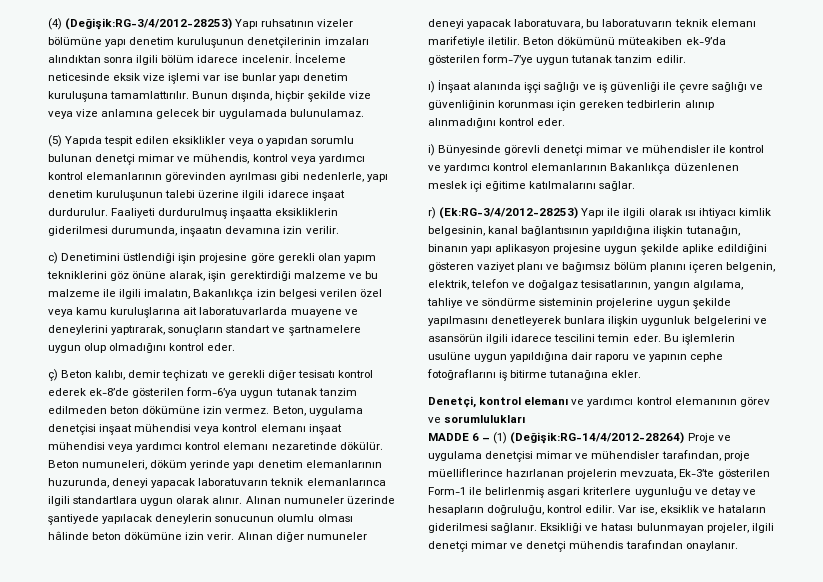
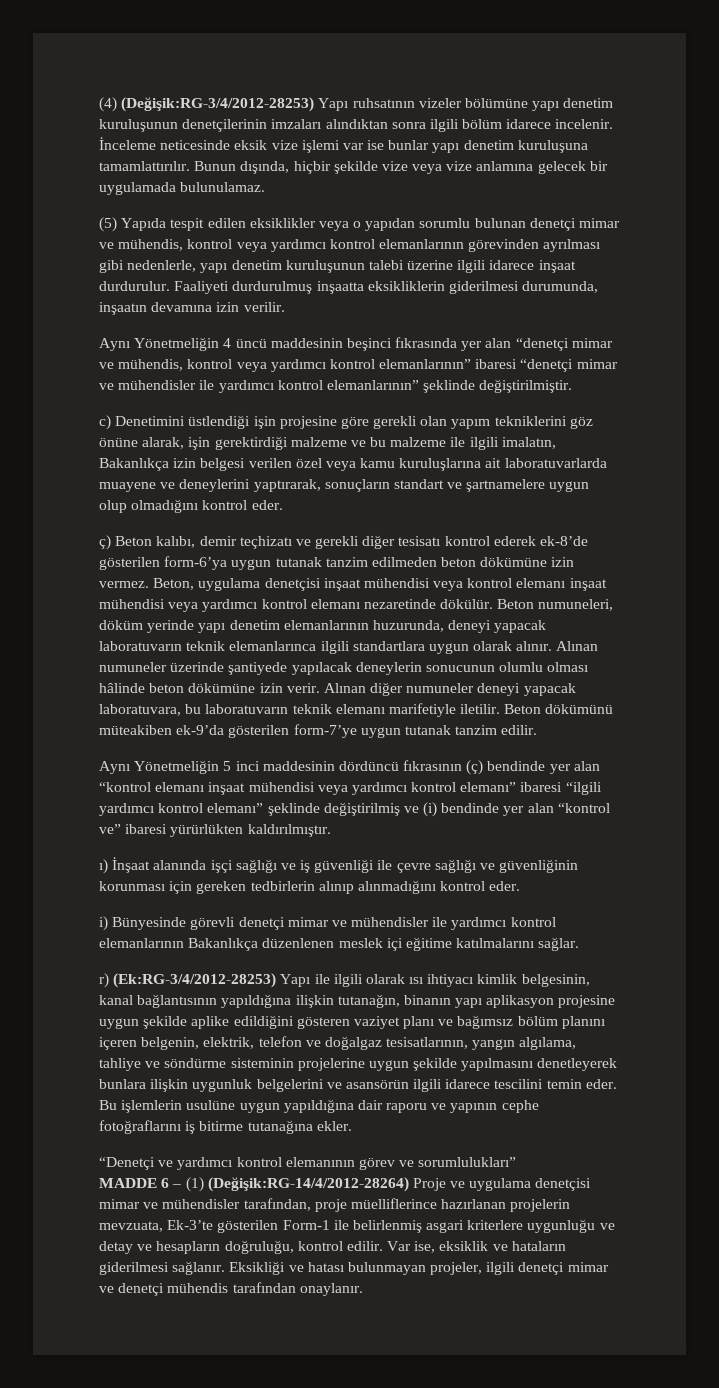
+ Aynı Yönetmeliğin 4 üncü maddesinin beşinci fıkrasında yer alan “denetçi mimar ve mühendis, kontrol veya yardımcı kontrol elemanlarının” ibaresi “denetçi mimar ve mühendisler ile yardımcı kontrol elemanlarının” şeklinde değiştirilmiştir.
+ Aynı Yönetmeliğin 5 inci maddesinin dördüncü fıkrasının (ç) bendinde yer alan “kontrol elemanı inşaat mühendisi veya yardımcı kontrol elemanı” ibaresi “ilgili yardımcı kontrol elemanı” şeklinde değiştirilmiş ve (i) bendinde yer alan “kontrol ve” ibaresi yürürlükten kaldırılmıştır.
- i) Bünyesinde görevli denetçi mimar ve mühendisler ile kontrol ve yardımcı kontrol elemanlarının Bakanlıkça düzenlenen meslek içi eğitime katılmalarını sağlar.
+ i) Bünyesinde görevli denetçi mimar ve mühendisler ile yardımcı kontrol elemanlarının Bakanlıkça düzenlenen meslek içi eğitime katılmalarını sağlar.
- Denetçi, kontrol elemanı ve yardımcı kontrol elemanının görev ve sorumlulukları
+ “Denetçi ve yardımcı kontrol elemanının görev ve sorumlulukları”

